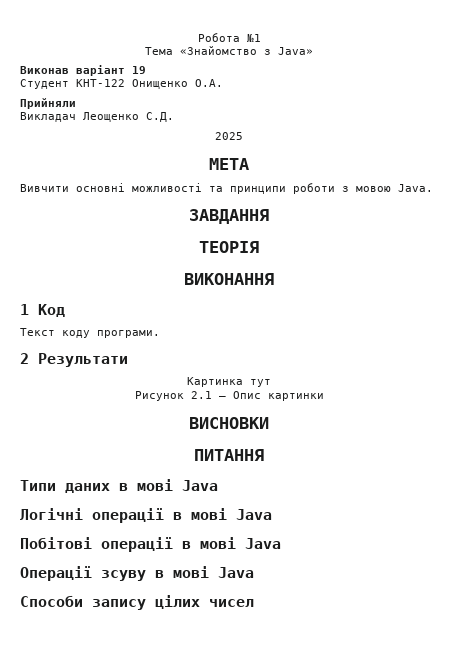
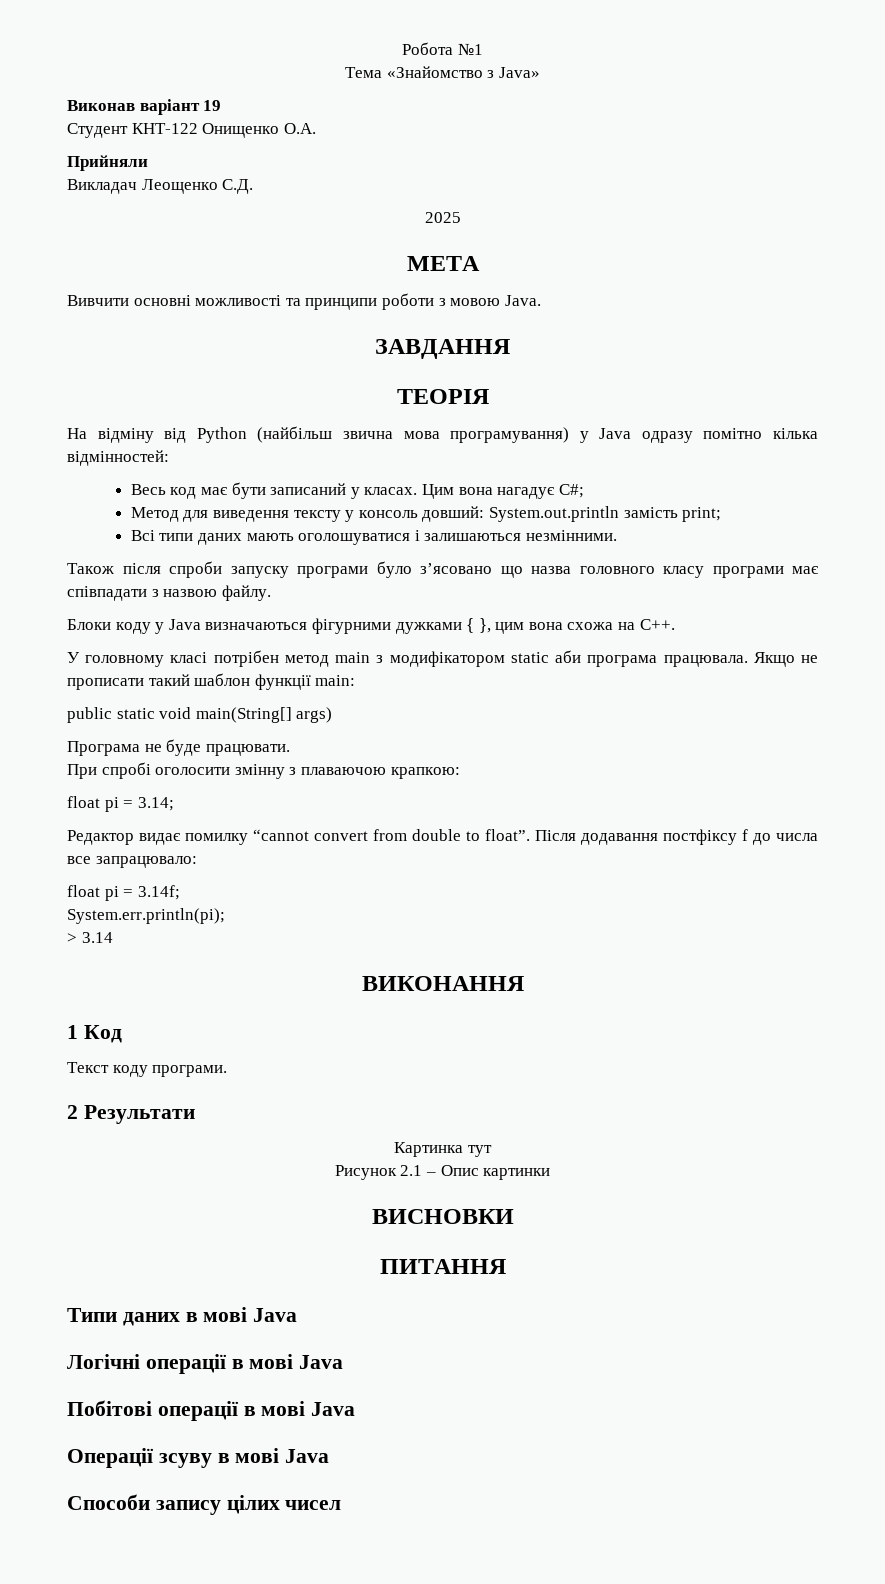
+ На відміну від Python (найбільш звична мова програмування) у Java одразу помітно кілька відмінностей:
+ Весь код має бути записаний у класах. Цим вона нагадує С#;
+ Метод для виведення тексту у консоль довший: System.out.println замість print;
+ Всі типи даних мають оголошуватися і залишаються незмінними.
+ Також після спроби запуску програми було з’ясовано що назва головного класу програми має співпадати з назвою файлу.
+ Блоки коду у Java визначаються фігурними дужками { }, цим вона схожа на C++.
+ У головному класі потрібен метод main з модифікатором static аби програма працювала. Якщо не прописати такий шаблон функції main:
+ public static void main(String[] args)
+ Програма не буде працювати.
+ При спробі оголосити змінну з плаваючою крапкою:
+ float pi = 3.14;
+ Редактор видає помилку “cannot convert from double to float”. Після додавання постфіксу f до числа все запрацювало:
+ float pi = 3.14f;
+ System.err.println(pi);
+ > 3.14

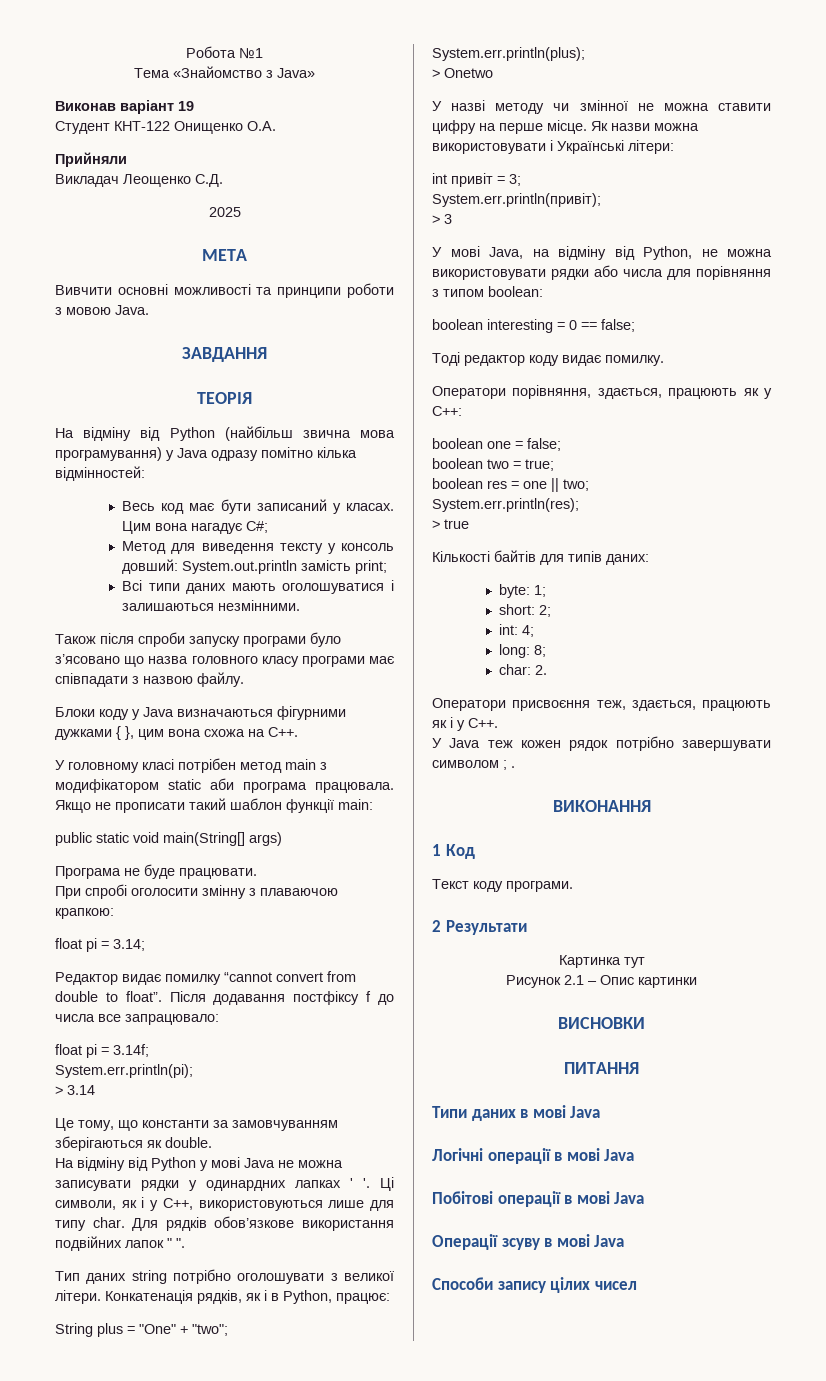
+ Це тому, що константи за замовчуванням зберігаються як double.
+ На відміну від Python у мові Java не можна записувати рядки у одинардних лапках ' '. Ці символи, як і у C++, використовуються лише для типу char. Для рядків обов’язкове використання подвійних лапок " ".
+ Тип даних string потрібно оголошувати з великої літери. Конкатенація рядків, як і в Python, працює:
+ String plus = "One" + "two";
+ System.err.println(plus);
+ > Onetwo
+ У назві методу чи змінної не можна ставити цифру на перше місце. Як назви можна використовувати і Українські літери:
+ int привіт = 3;
+ System.err.println(привіт);
+ > 3
+ У мові Java, на відміну від Python, не можна використовувати рядки або числа для порівняння з типом boolean:
+ boolean interesting = 0 == false;
+ Тоді редактор коду видає помилку.
+ Оператори порівняння, здається, працюють як у C++:
+ boolean one = false;
+ boolean two = true;
+ boolean res = one || two;
+ System.err.println(res);
+ > true
+ Кількості байтів для типів даних:
+ byte: 1;
+ short: 2;
+ int: 4;
+ long: 8;
+ char: 2.
+ Оператори присвоєння теж, здається, працюють як і у C++.
+ У Java теж кожен рядок потрібно завершувати символом ; .

